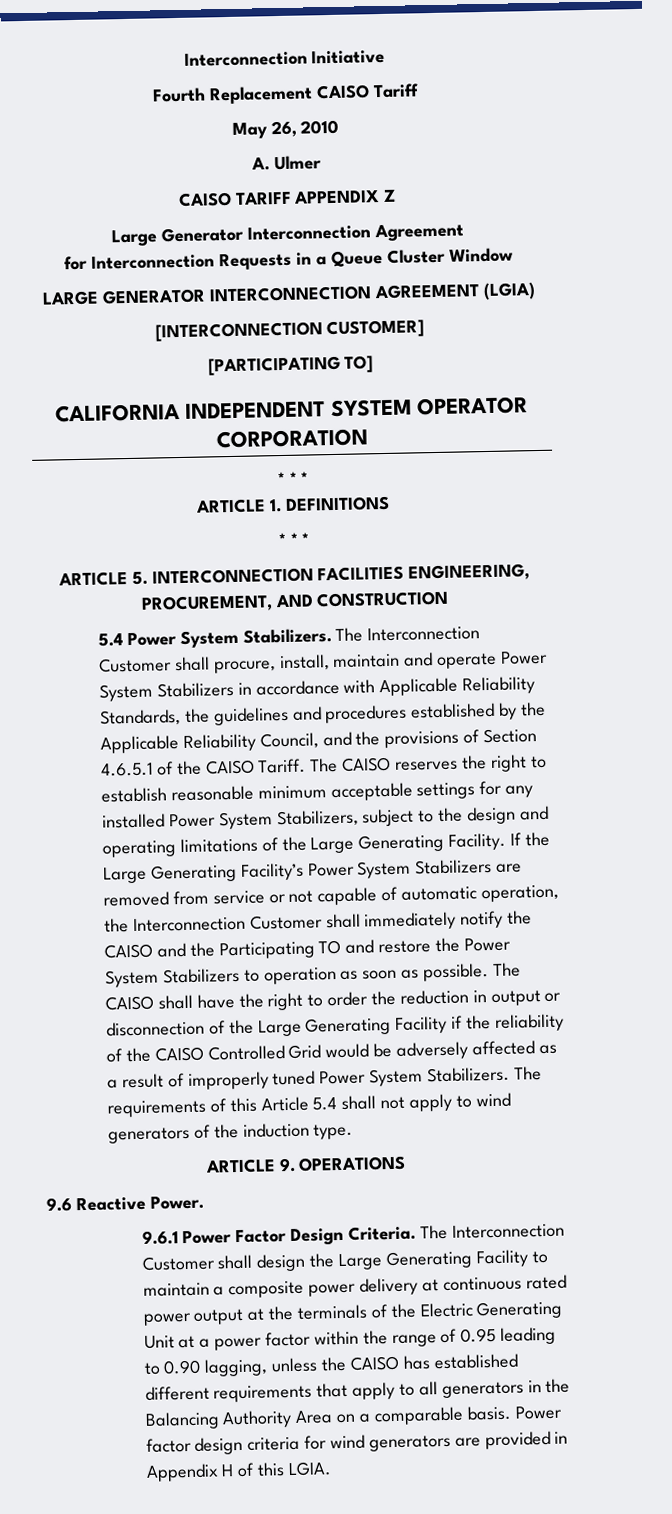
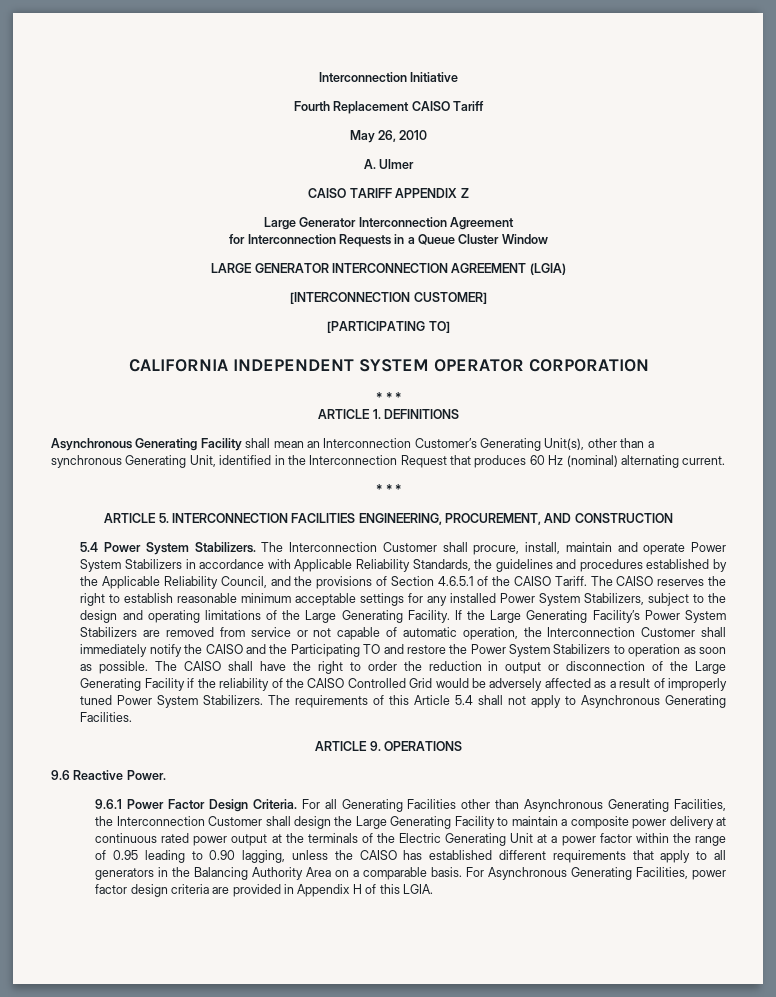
+ Asynchronous Generating Facility shall mean an Interconnection Customer’s Generating Unit(s), other than a synchronous Generating Unit, identified in the Interconnection Request that produces 60 Hz (nominal) alternating current.
- The requirements of this Article 5.4 shall not apply to wind generators of the induction type.
+ The requirements of this Article 5.4 shall not apply to Asynchronous Generating Facilities.
- The Interconnection Customer shall design the Large Generating Facility to maintain a composite power delivery at continuous rated power output at the terminals of the Electric Generating Unit at a power factor within the range of 0.95 leading to 0.90 lagging, unless the CAISO has established different requirements that apply to all generators in the Balancing Authority Area on a comparable basis.
+ For all Generating Facilities other than Asynchronous Generating Facilities, the Interconnection Customer shall design the Large Generating Facility to maintain a composite power delivery at continuous rated power output at the terminals of the Electric Generating Unit at a power factor within the range of 0.95 leading to 0.90 lagging, unless the CAISO has established different requirements that apply to all generators in the Balancing Authority Area on a comparable basis.
- Power factor design criteria for wind generators are provided in Appendix H of this LGIA.
+ For Asynchronous Generating Facilities, power factor design criteria are provided in Appendix H of this LGIA.

